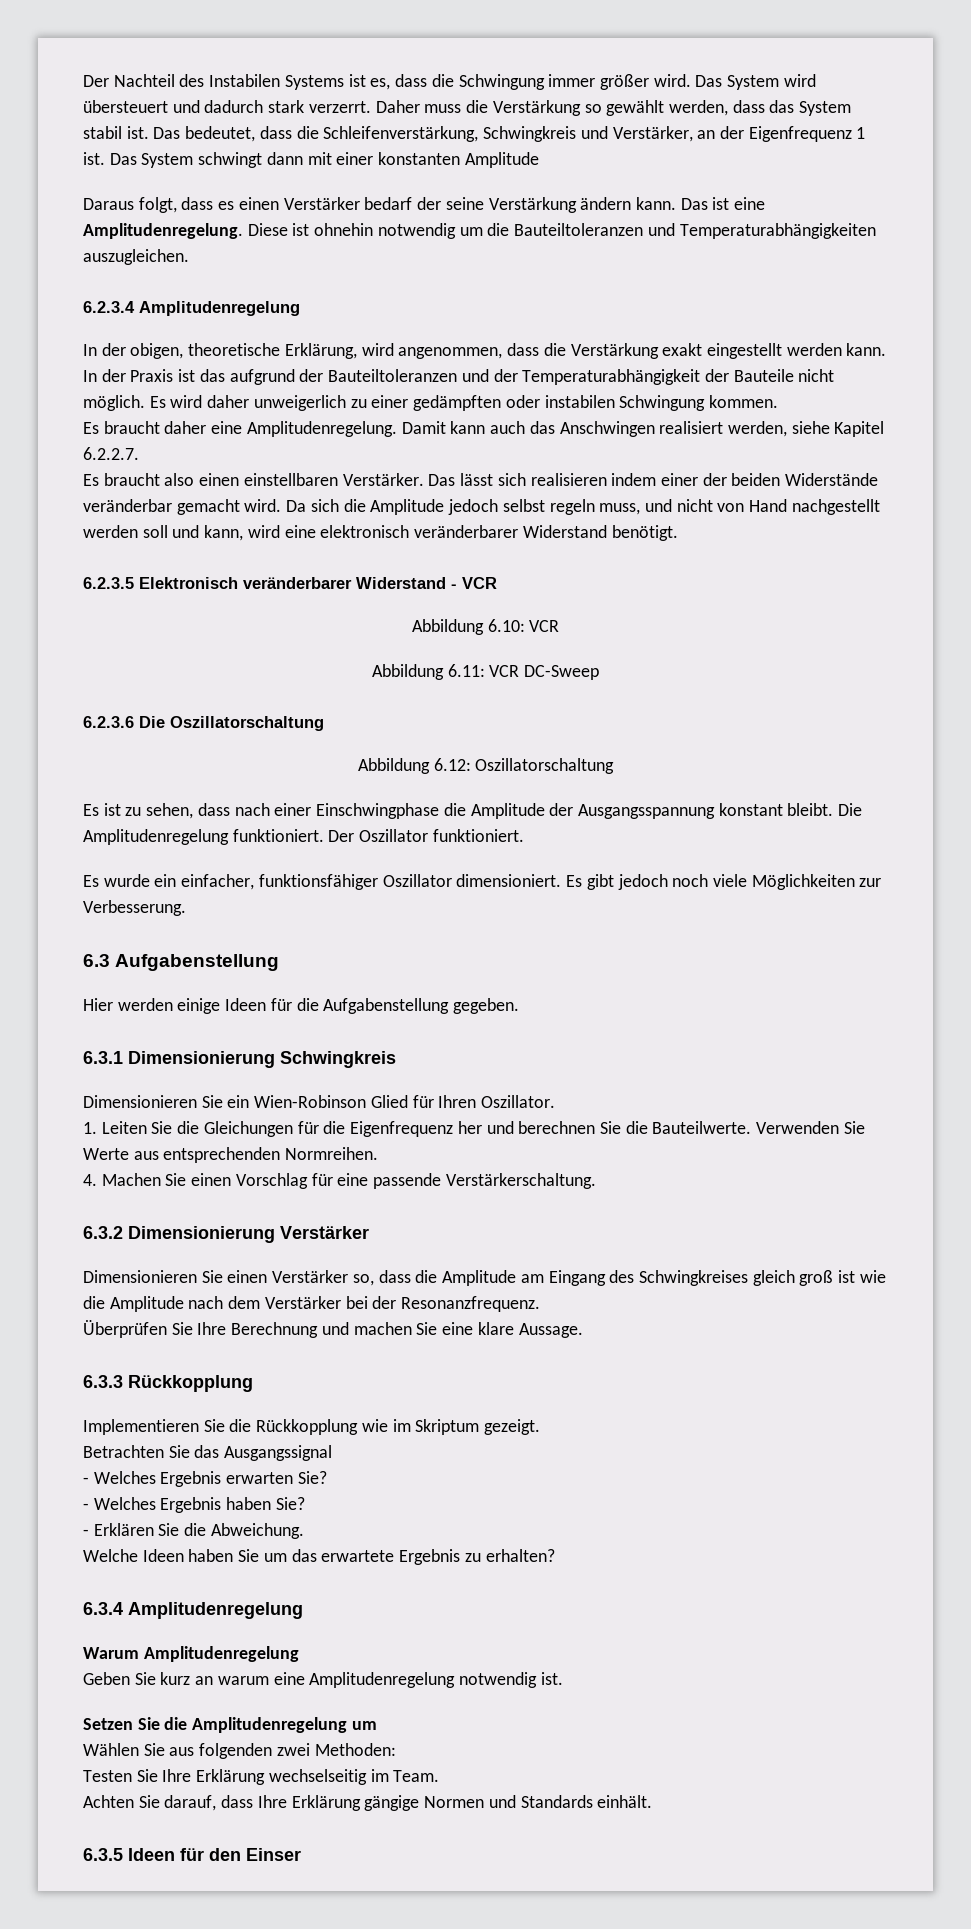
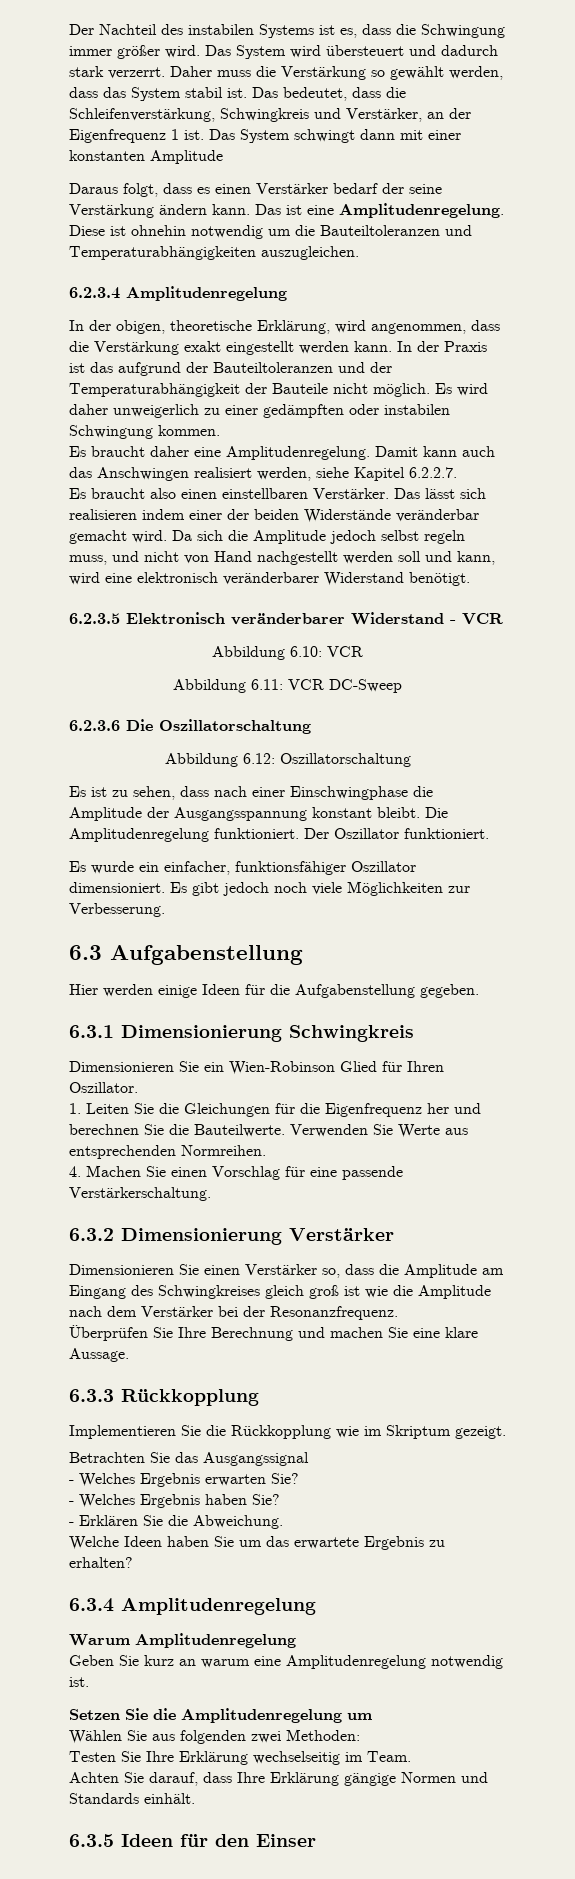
- Der Nachteil des Instabilen Systems ist es, dass die Schwingung immer größer wird.
+ Der Nachteil des instabilen Systems ist es, dass die Schwingung immer größer wird.

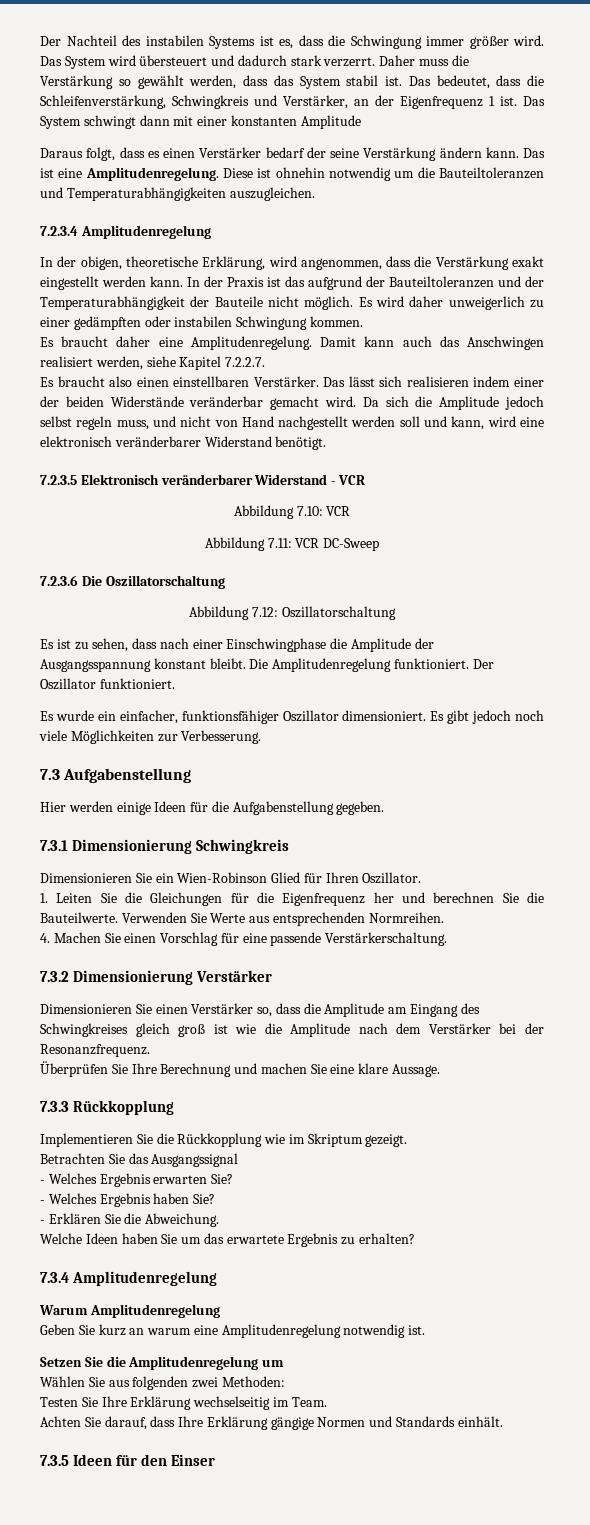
- 6.2.3.4 Amplitudenregelung
+ 7.2.3.4 Amplitudenregelung
- Damit kann auch das Anschwingen realisiert werden, siehe Kapitel 6.2.2.7.
+ Damit kann auch das Anschwingen realisiert werden, siehe Kapitel 7.2.2.7.
- 6.2.3.5 Elektronisch veränderbarer Widerstand - VCR
+ 7.2.3.5 Elektronisch veränderbarer Widerstand - VCR
- Abbildung 6.10: VCR
- Abbildung 6.11: VCR DC-Sweep
+ Abbildung 7.10: VCR
+ Abbildung 7.11: VCR DC-Sweep
- 6.2.3.6 Die Oszillatorschaltung
+ 7.2.3.6 Die Oszillatorschaltung
- Abbildung 6.12: Oszillatorschaltung
+ Abbildung 7.12: Oszillatorschaltung
- 6.3 Aufgabenstellung
+ 7.3 Aufgabenstellung
- 6.3.1 Dimensionierung Schwingkreis
+ 7.3.1 Dimensionierung Schwingkreis
- 6.3.2 Dimensionierung Verstärker
+ 7.3.2 Dimensionierung Verstärker
- 6.3.3 Rückkopplung
+ 7.3.3 Rückkopplung
- 6.3.4 Amplitudenregelung
+ 7.3.4 Amplitudenregelung
- 6.3.5 Ideen für den Einser
+ 7.3.5 Ideen für den Einser

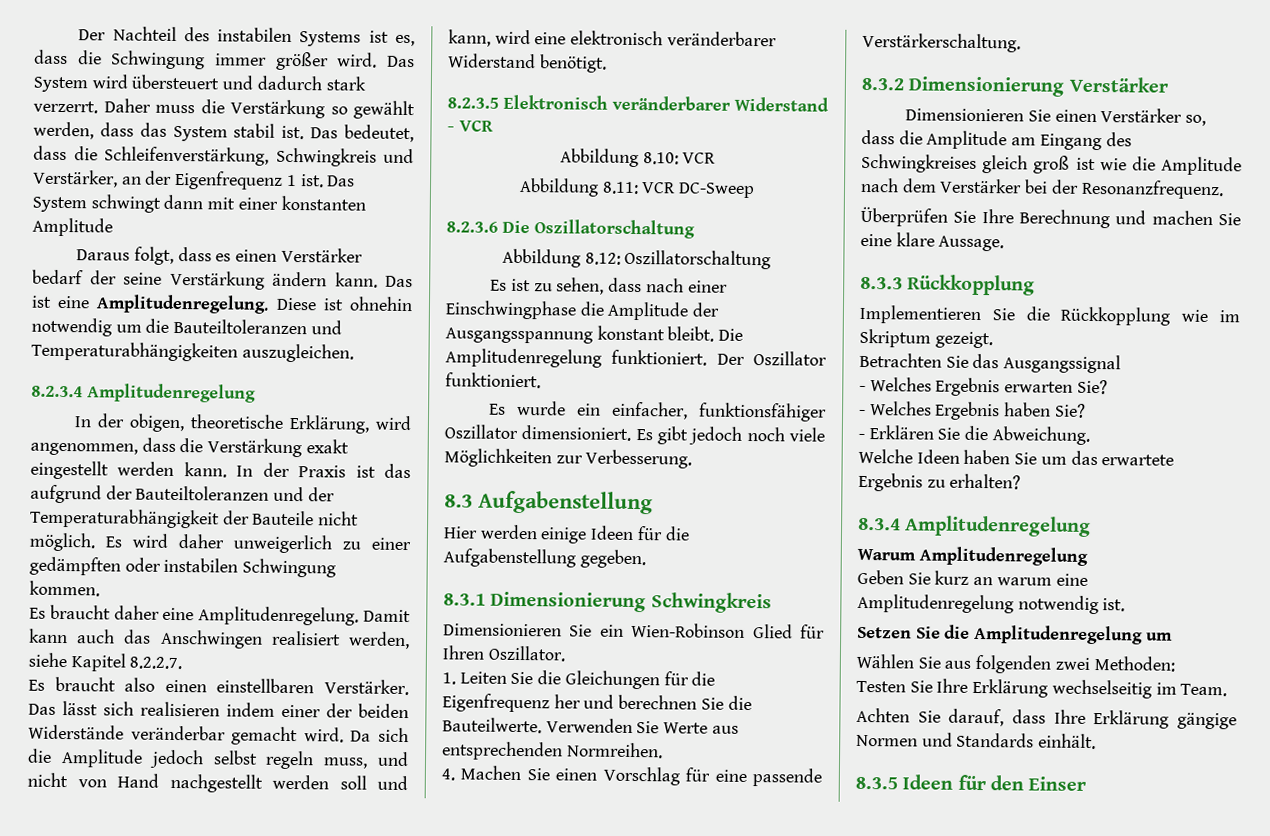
- 7.2.3.4 Amplitudenregelung
+ 8.2.3.4 Amplitudenregelung
- Damit kann auch das Anschwingen realisiert werden, siehe Kapitel 7.2.2.7.
+ Damit kann auch das Anschwingen realisiert werden, siehe Kapitel 8.2.2.7.
- 7.2.3.5 Elektronisch veränderbarer Widerstand - VCR
+ 8.2.3.5 Elektronisch veränderbarer Widerstand - VCR
- Abbildung 7.10: VCR
- Abbildung 7.11: VCR DC-Sweep
+ Abbildung 8.10: VCR
+ Abbildung 8.11: VCR DC-Sweep
- 7.2.3.6 Die Oszillatorschaltung
+ 8.2.3.6 Die Oszillatorschaltung
- Abbildung 7.12: Oszillatorschaltung
+ Abbildung 8.12: Oszillatorschaltung
- 7.3 Aufgabenstellung
+ 8.3 Aufgabenstellung
- 7.3.1 Dimensionierung Schwingkreis
+ 8.3.1 Dimensionierung Schwingkreis
- 7.3.2 Dimensionierung Verstärker
+ 8.3.2 Dimensionierung Verstärker
- 7.3.3 Rückkopplung
+ 8.3.3 Rückkopplung
- 7.3.4 Amplitudenregelung
+ 8.3.4 Amplitudenregelung
- 7.3.5 Ideen für den Einser
+ 8.3.5 Ideen für den Einser

